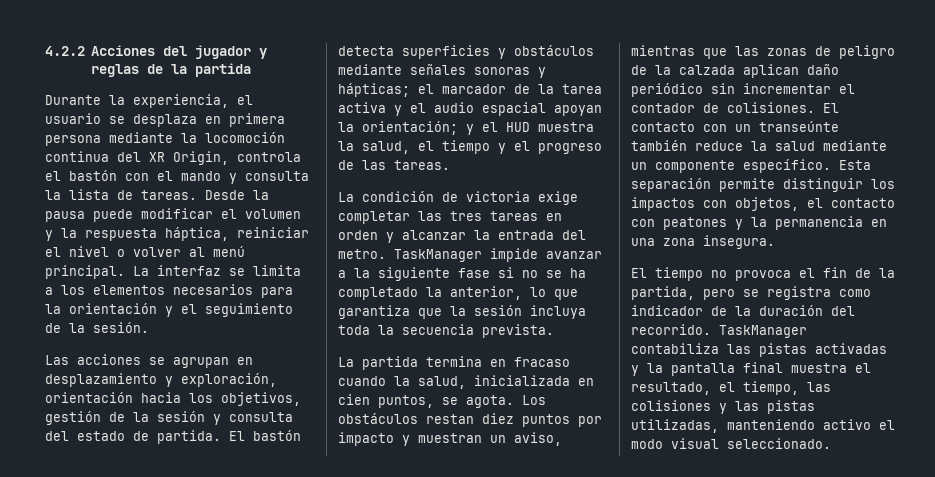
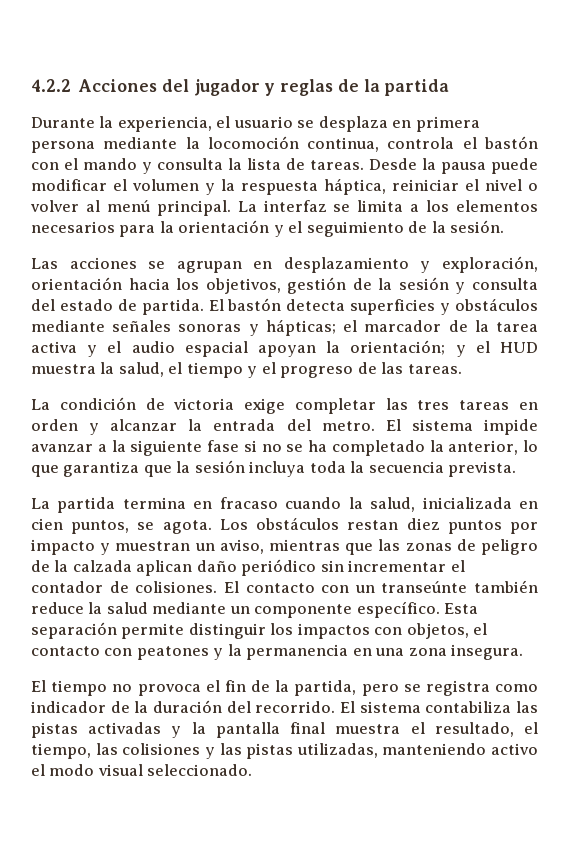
- Durante la experiencia, el usuario se desplaza en primera persona mediante la locomoción continua del XR Origin, controla el bastón con el mando y consulta la lista de tareas.
+ Durante la experiencia, el usuario se desplaza en primera persona mediante la locomoción continua, controla el bastón con el mando y consulta la lista de tareas.
- TaskManager impide avanzar a la siguiente fase si no se ha completado la anterior, lo que garantiza que la sesión incluya toda la secuencia prevista.
+ El sistema impide avanzar a la siguiente fase si no se ha completado la anterior, lo que garantiza que la sesión incluya toda la secuencia prevista.
- TaskManager contabiliza las pistas activadas y la pantalla final muestra el resultado, el tiempo, las colisiones y las pistas utilizadas, manteniendo activo el modo visual seleccionado.
+ El sistema contabiliza las pistas activadas y la pantalla final muestra el resultado, el tiempo, las colisiones y las pistas utilizadas, manteniendo activo el modo visual seleccionado.

